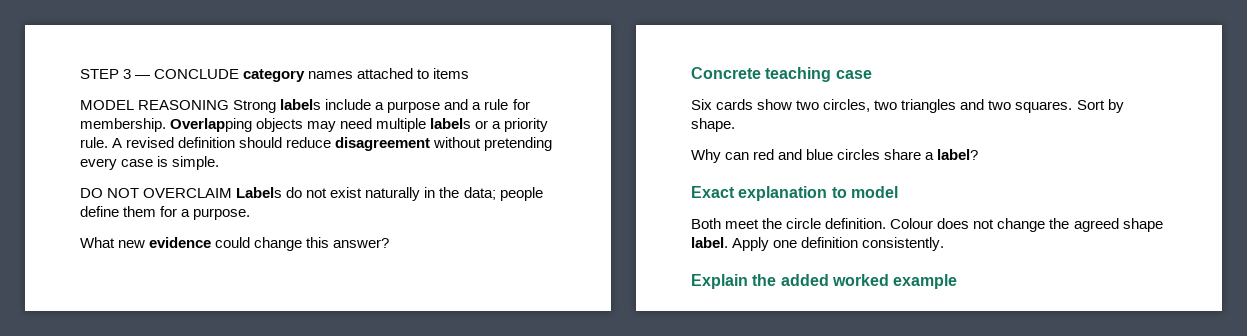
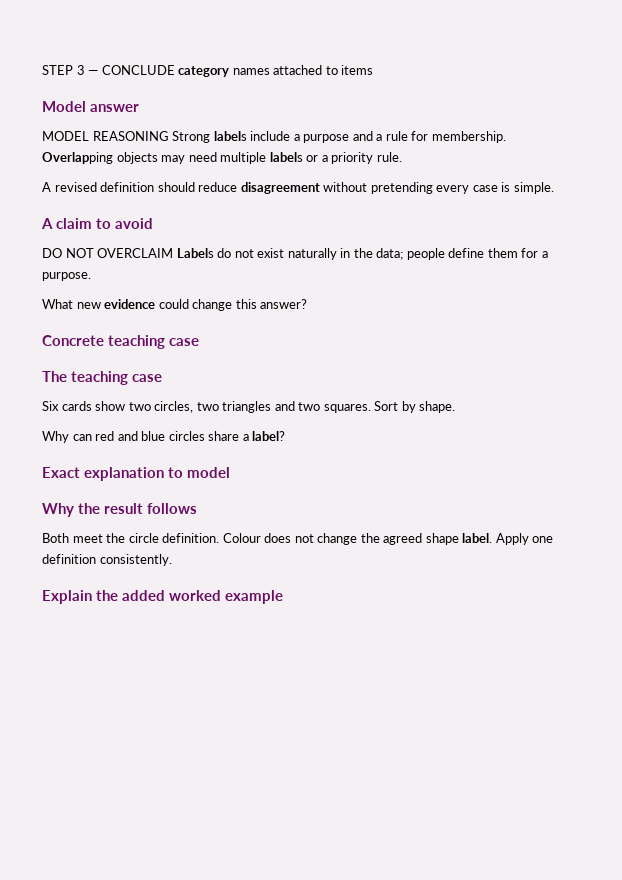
+ Model answer
- Overlapping objects may need multiple labels or a priority rule. A revised definition should reduce disagreement without pretending every case is simple.
+ Overlapping objects may need multiple labels or a priority rule.
+ A revised definition should reduce disagreement without pretending every case is simple.
+ A claim to avoid
+ The teaching case
+ Why the result follows

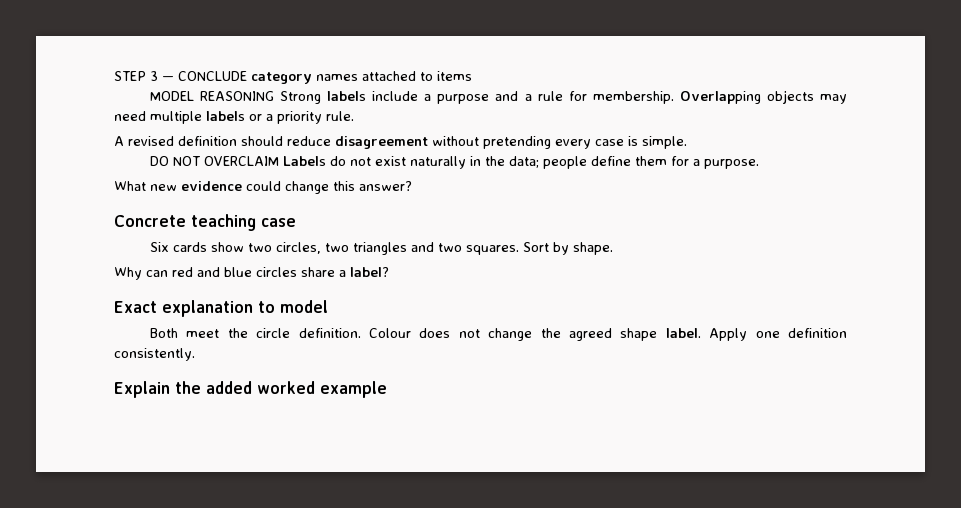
- Model answer
- A claim to avoid
- The teaching case
- Why the result follows

